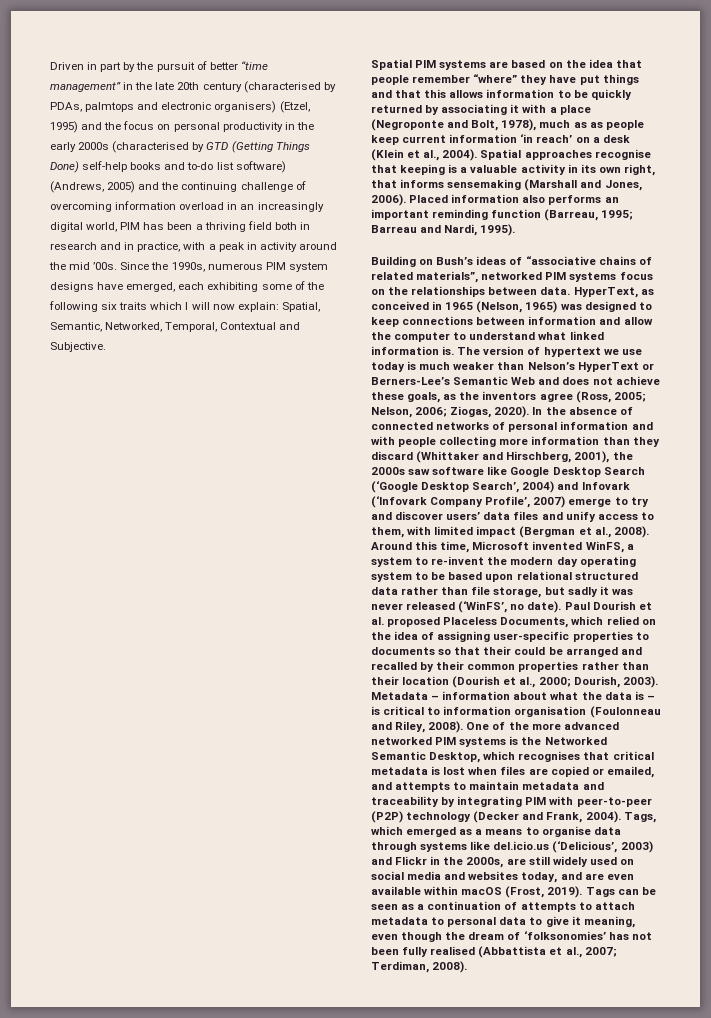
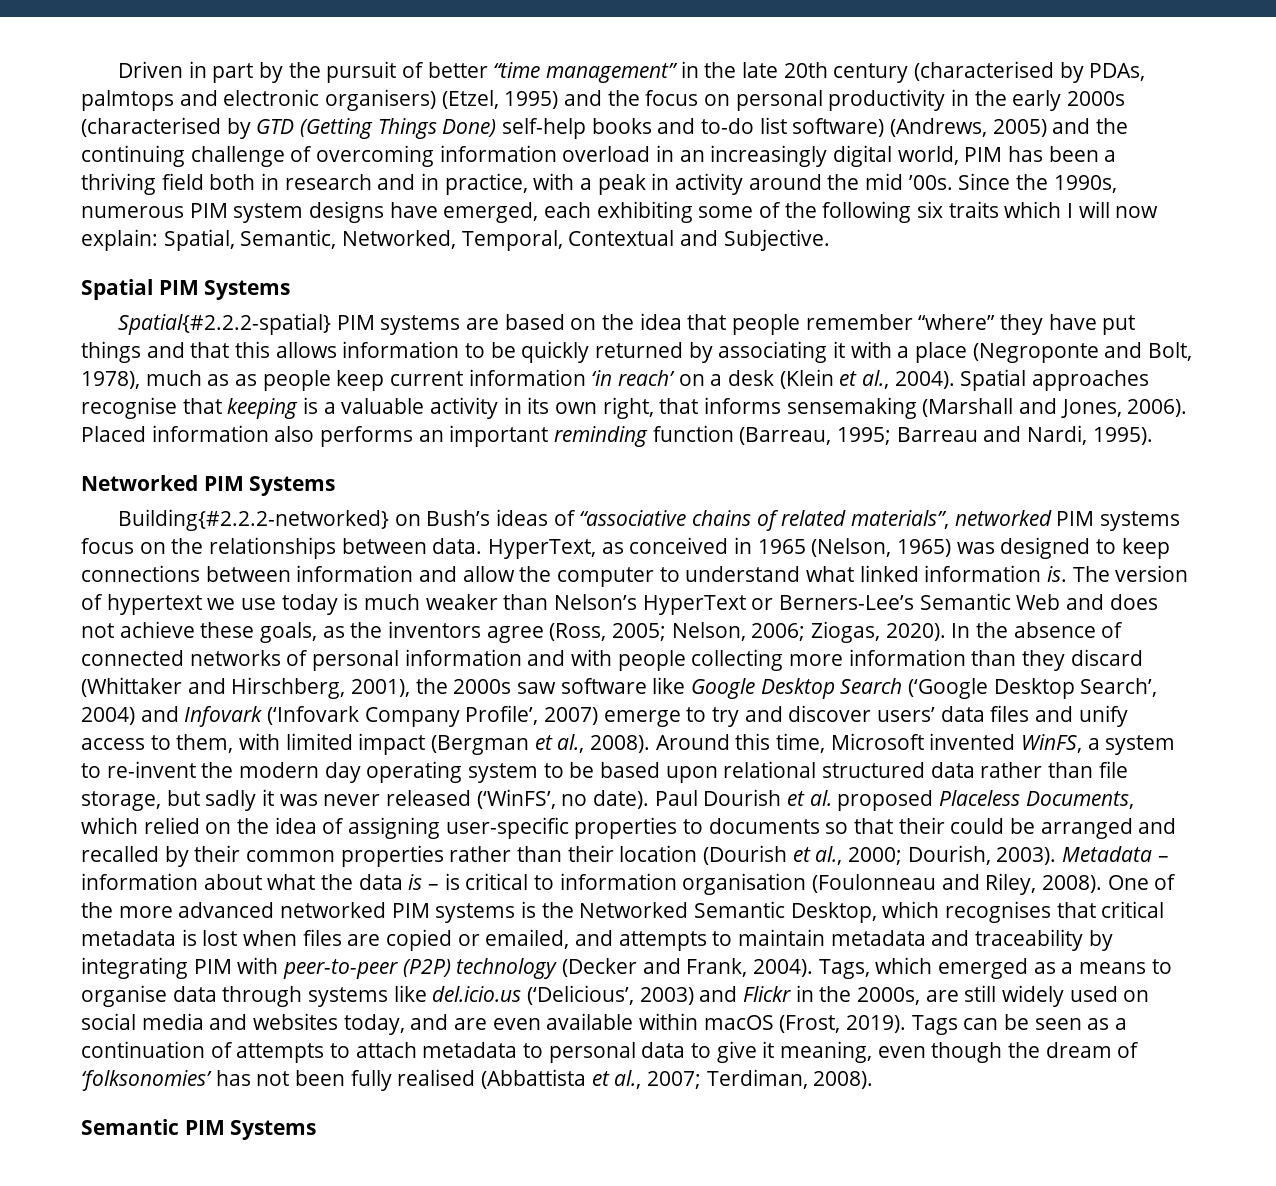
- Spatial PIM systems are based on the idea that people remember “where” they have put things and that this allows information to be quickly returned by associating it with a place (Negroponte and Bolt, 1978), much as as people keep current information ‘in reach’ on a desk (Klein et al., 2004).
+ Spatial PIM Systems
+ Spatial{#2.2.2-spatial} PIM systems are based on the idea that people remember “where” they have put things and that this allows information to be quickly returned by associating it with a place (Negroponte and Bolt, 1978), much as as people keep current information ‘in reach’ on a desk (Klein et al., 2004).
- Building on Bush’s ideas of “associative chains of related materials”, networked PIM systems focus on the relationships between data.
+ Networked PIM Systems
+ Building{#2.2.2-networked} on Bush’s ideas of “associative chains of related materials”, networked PIM systems focus on the relationships between data.
+ Semantic PIM Systems

